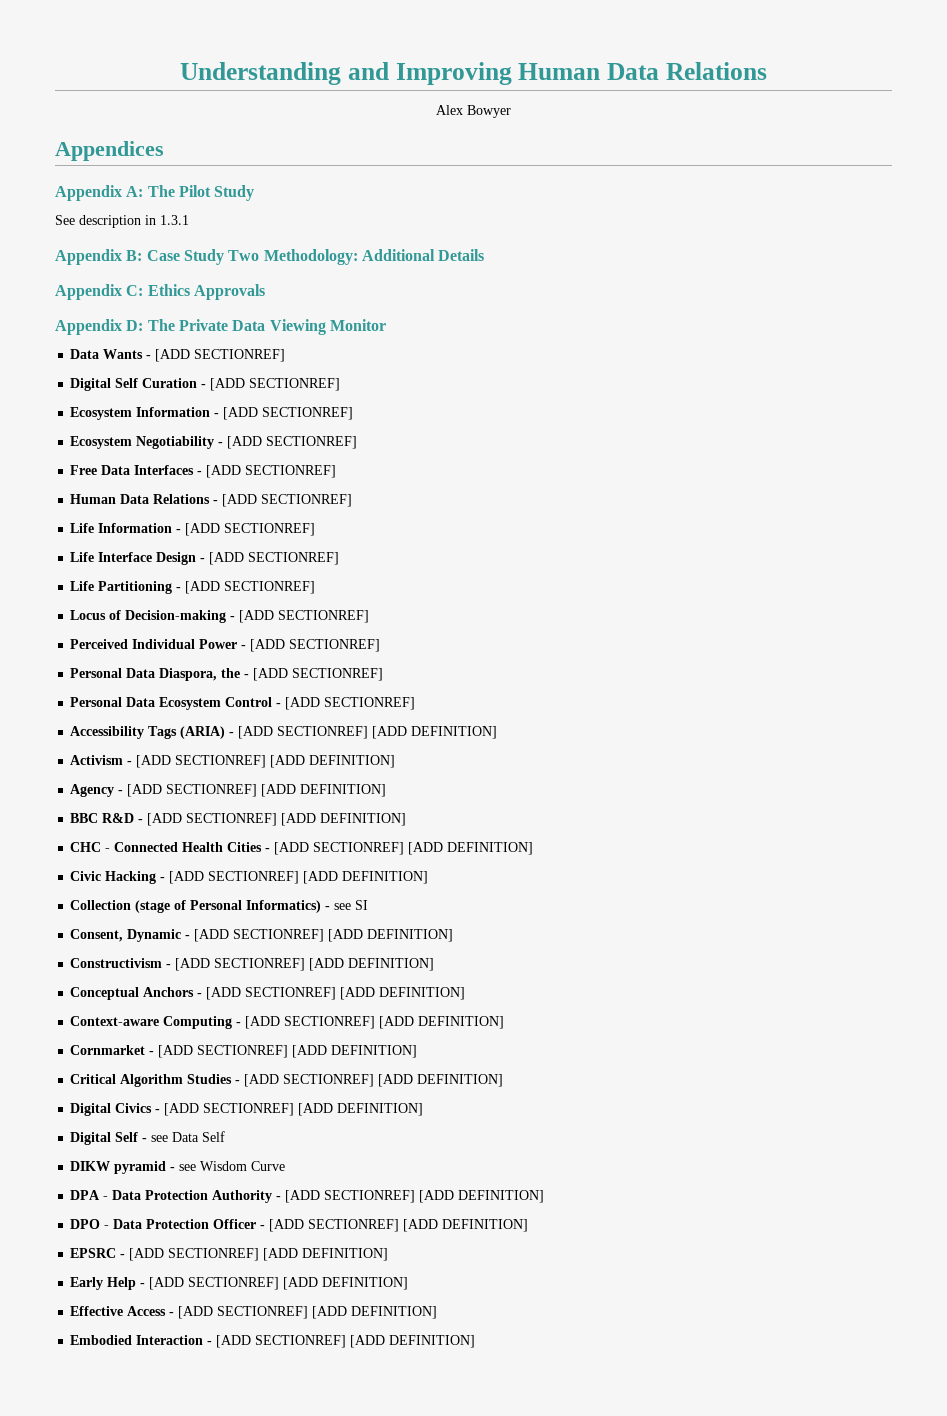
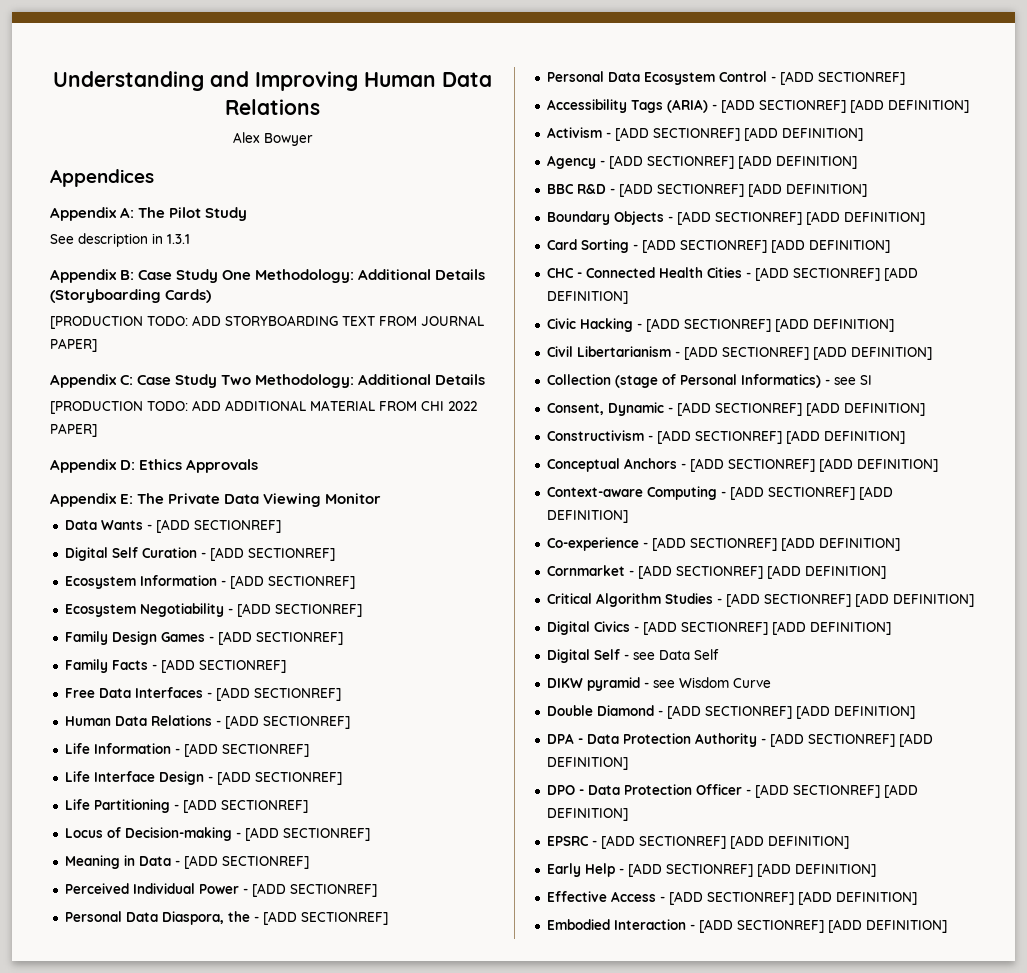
- Appendix B: Case Study Two Methodology: Additional Details
- Appendix C: Ethics Approvals
+ Appendix B: Case Study One Methodology: Additional Details (Storyboarding Cards)
+ [PRODUCTION TODO: ADD STORYBOARDING TEXT FROM JOURNAL PAPER]
+ Appendix C: Case Study Two Methodology: Additional Details
+ [PRODUCTION TODO: ADD ADDITIONAL MATERIAL FROM CHI 2022 PAPER]
+ Appendix D: Ethics Approvals
- Appendix D: The Private Data Viewing Monitor
+ Appendix E: The Private Data Viewing Monitor
+ Family Design Games - [ADD SECTIONREF]
+ Family Facts - [ADD SECTIONREF]
+ Meaning in Data - [ADD SECTIONREF]
+ Boundary Objects - [ADD SECTIONREF] [ADD DEFINITION]
+ Card Sorting - [ADD SECTIONREF] [ADD DEFINITION]
+ Civil Libertarianism - [ADD SECTIONREF] [ADD DEFINITION]
+ Co-experience - [ADD SECTIONREF] [ADD DEFINITION]
+ Double Diamond - [ADD SECTIONREF] [ADD DEFINITION]

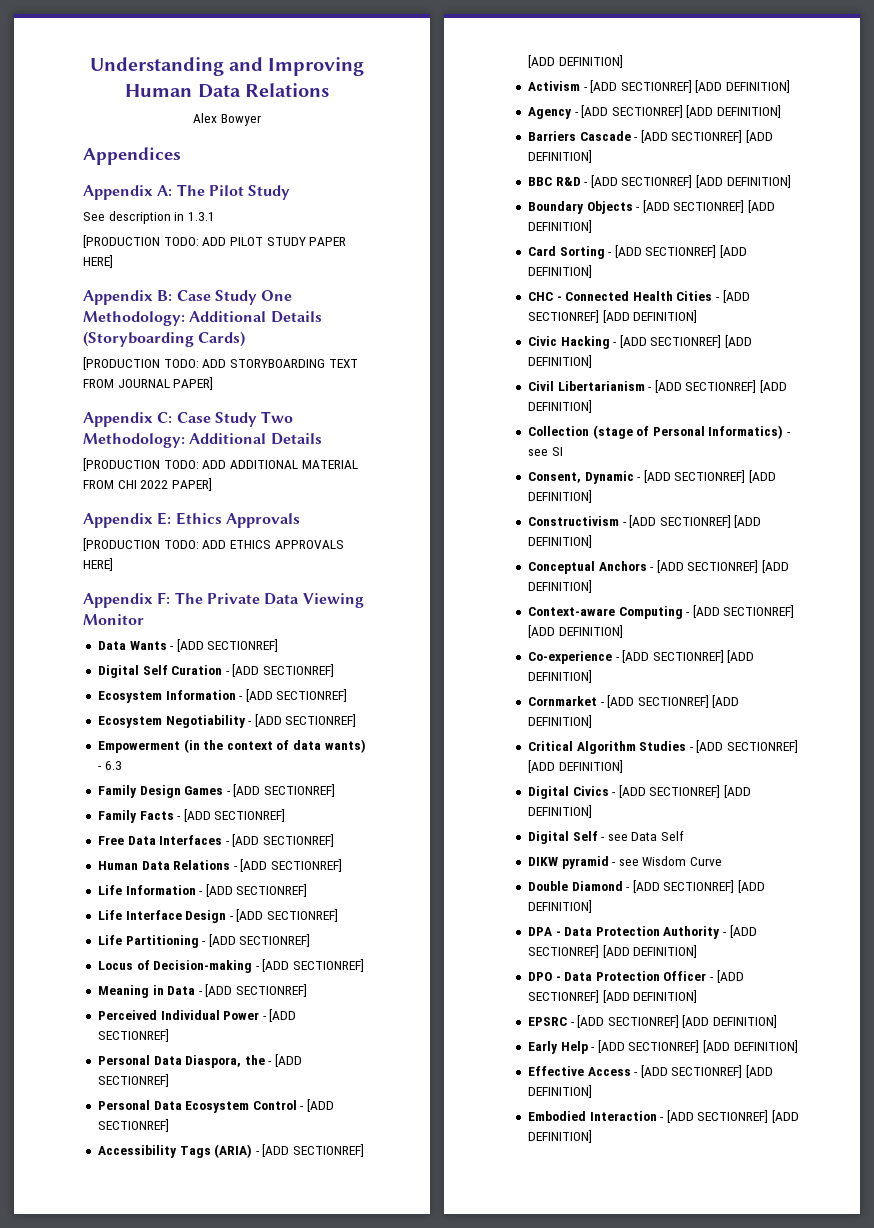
+ [PRODUCTION TODO: ADD PILOT STUDY PAPER HERE]
- Appendix D: Ethics Approvals
+ Appendix E: Ethics Approvals
- Appendix E: The Private Data Viewing Monitor
+ [PRODUCTION TODO: ADD ETHICS APPROVALS HERE]
+ Appendix F: The Private Data Viewing Monitor
+ Empowerment (in the context of data wants) - 6.3
+ Barriers Cascade - [ADD SECTIONREF] [ADD DEFINITION]

